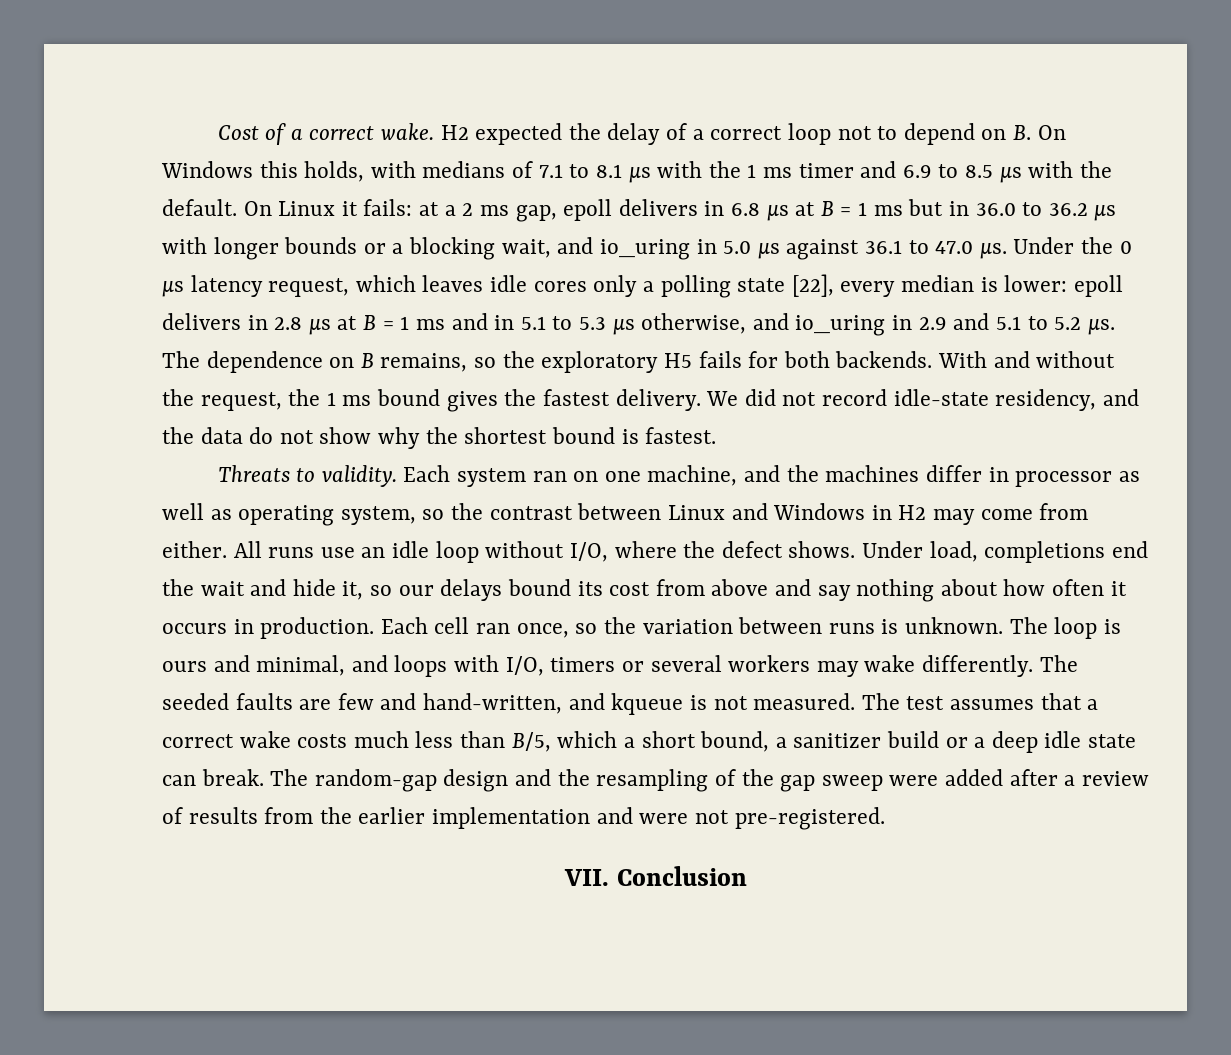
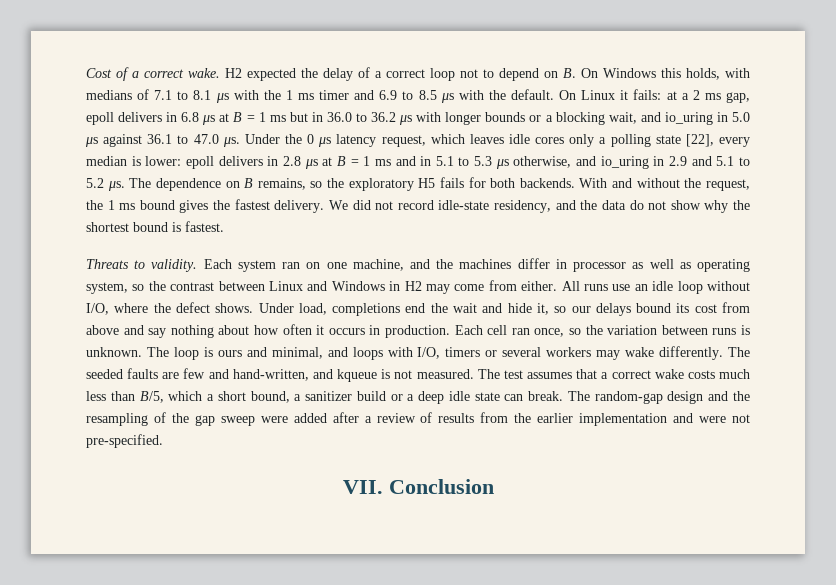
- The random-gap design and the resampling of the gap sweep were added after a review of results from the earlier implementation and were not pre-registered.
+ The random-gap design and the resampling of the gap sweep were added after a review of results from the earlier implementation and were not pre-specified.

